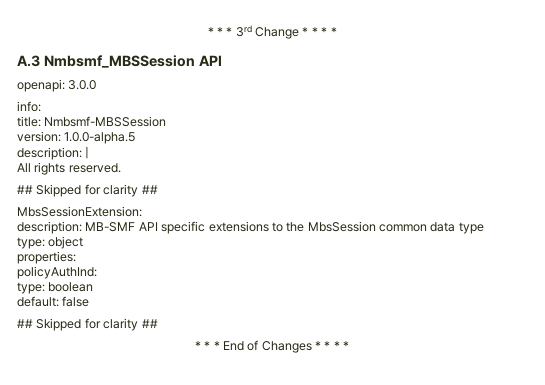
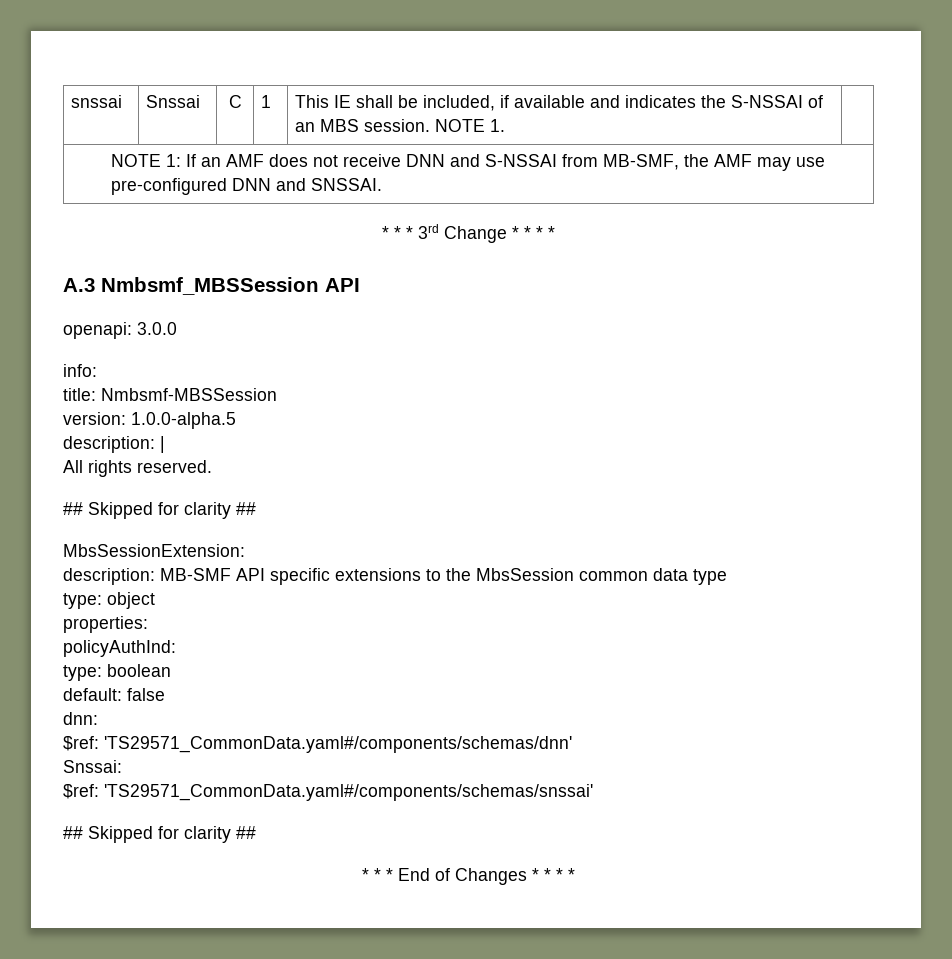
+ snssai | Snssai | C | 1 | This IE shall be included, if available and indicates the S-NSSAI of an MBS session. NOTE 1. |
+ NOTE 1: If an AMF does not receive DNN and S-NSSAI from MB-SMF, the AMF may use pre-configured DNN and SNSSAI.
+ dnn:
+ $ref: 'TS29571_CommonData.yaml#/components/schemas/dnn'
+ Snssai:
+ $ref: 'TS29571_CommonData.yaml#/components/schemas/snssai'

